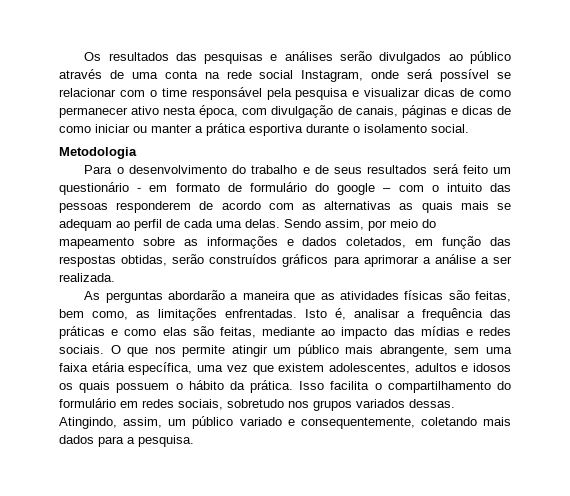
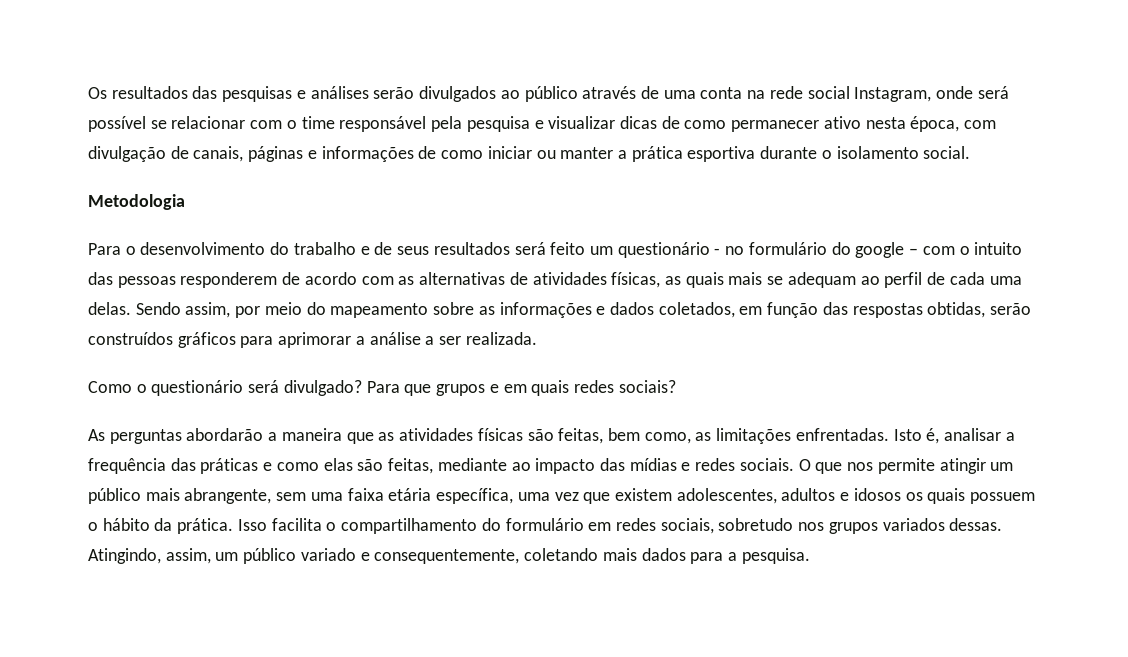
- Os resultados das pesquisas e análises serão divulgados ao público através de uma conta na rede social Instagram, onde será possível se relacionar com o time responsável pela pesquisa e visualizar dicas de como permanecer ativo nesta época, com divulgação de canais, páginas e dicas de como iniciar ou manter a prática esportiva durante o isolamento social.
+ Os resultados das pesquisas e análises serão divulgados ao público através de uma conta na rede social Instagram, onde será possível se relacionar com o time responsável pela pesquisa e visualizar dicas de como permanecer ativo nesta época, com divulgação de canais, páginas e informações de como iniciar ou manter a prática esportiva durante o isolamento social.
- Para o desenvolvimento do trabalho e de seus resultados será feito um questionário - em formato de formulário do google – com o intuito das pessoas responderem de acordo com as alternativas as quais mais se adequam ao perfil de cada uma delas.
+ Para o desenvolvimento do trabalho e de seus resultados será feito um questionário - no formulário do google – com o intuito das pessoas responderem de acordo com as alternativas de atividades físicas, as quais mais se adequam ao perfil de cada uma delas.
+ Como o questionário será divulgado? Para que grupos e em quais redes sociais?

